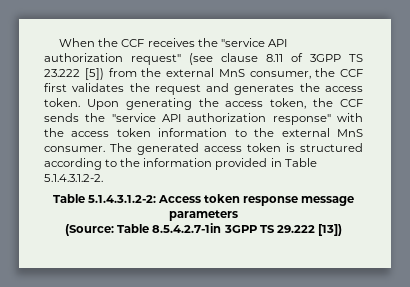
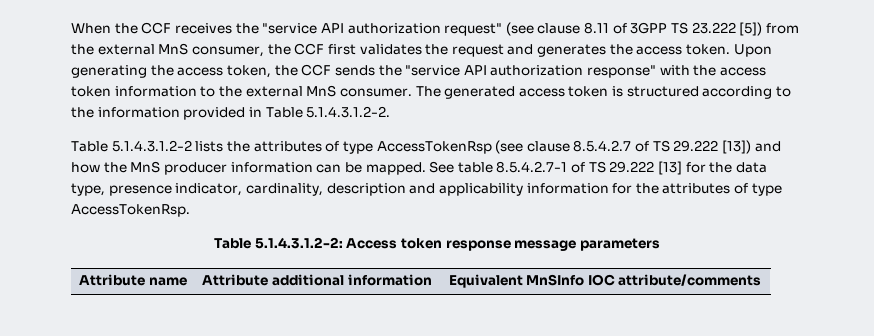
+ Table 5.1.4.3.1.2-2 lists the attributes of type AccessTokenRsp (see clause 8.5.4.2.7 of TS 29.222 [13]) and how the MnS producer information can be mapped. See table 8.5.4.2.7-1 of TS 29.222 [13] for the data type, presence indicator, cardinality, description and applicability information for the attributes of type AccessTokenRsp.
- (Source: Table 8.5.4.2.7-1in 3GPP TS 29.222 [13])
+ Attribute name | Attribute additional information | Equivalent MnSInfo IOC attribute/comments

